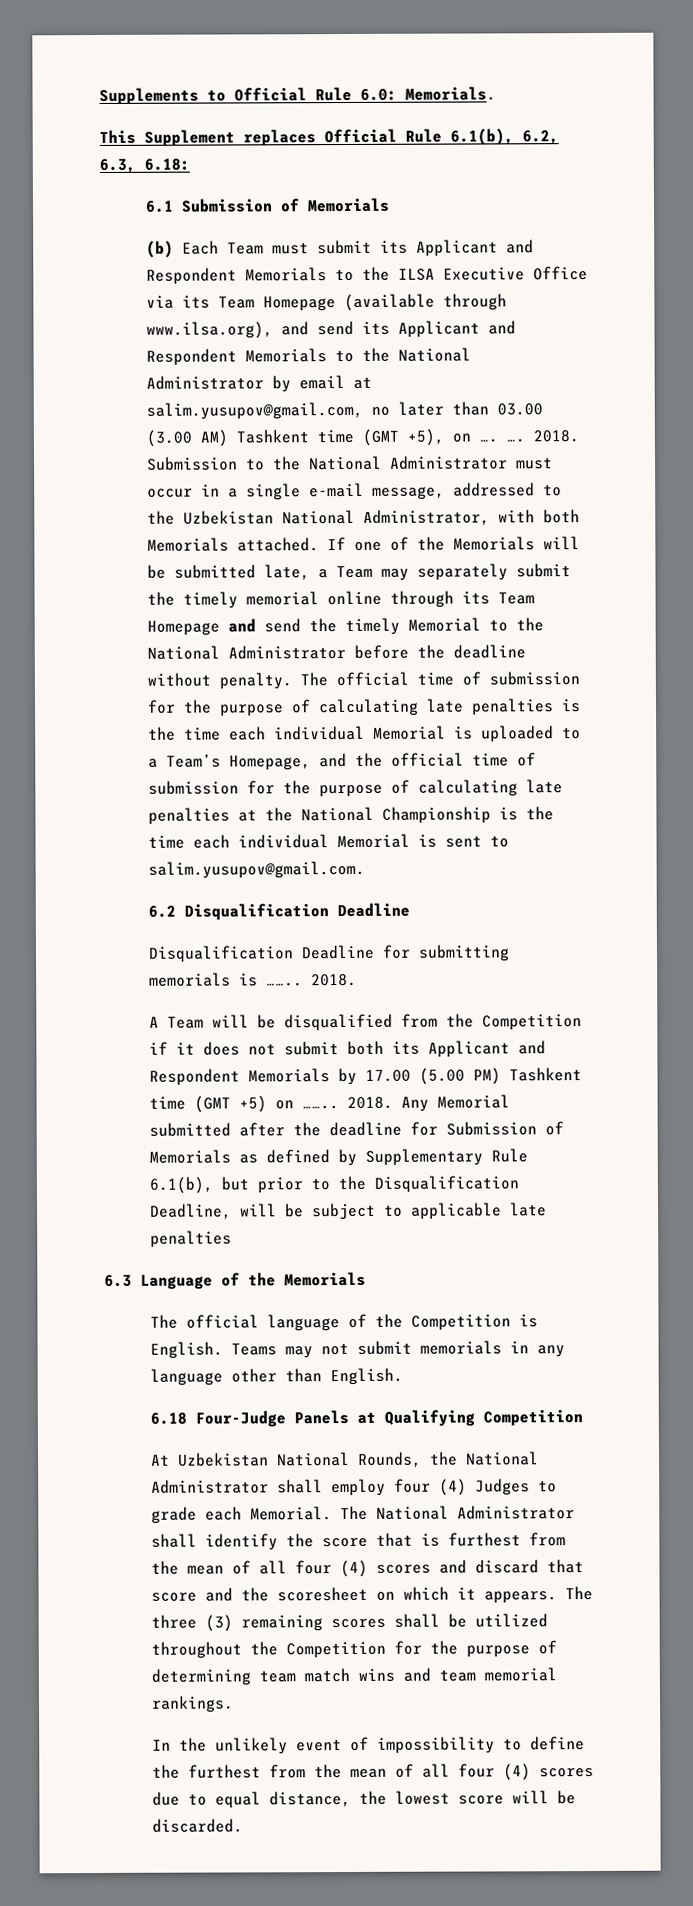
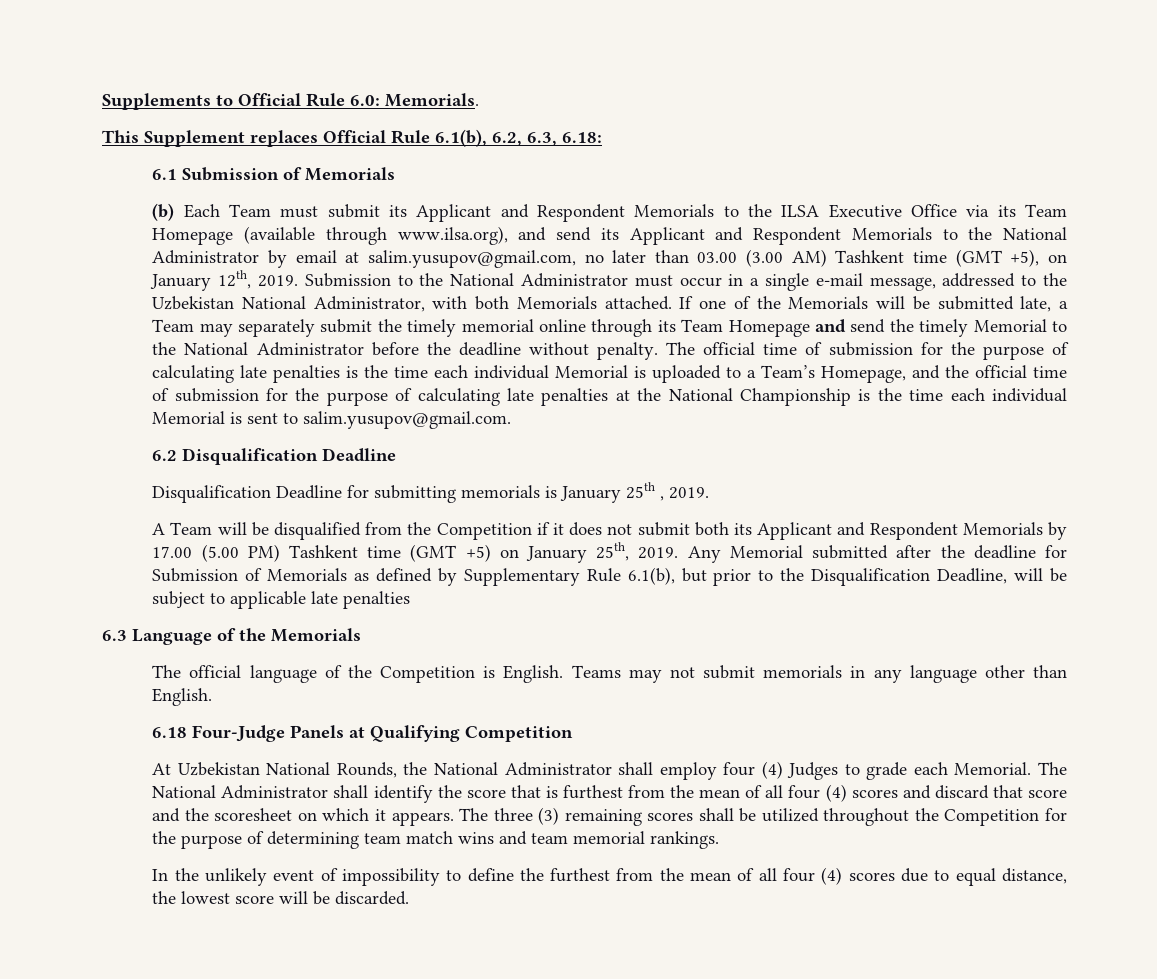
- (b) Each Team must submit its Applicant and Respondent Memorials to the ILSA Executive Office via its Team Homepage (available through www.ilsa.org), and send its Applicant and Respondent Memorials to the National Administrator by email at salim.yusupov@gmail.com, no later than 03.00 (3.00 AM) Tashkent time (GMT +5), on …. …. 2018.
+ (b) Each Team must submit its Applicant and Respondent Memorials to the ILSA Executive Office via its Team Homepage (available through www.ilsa.org), and send its Applicant and Respondent Memorials to the National Administrator by email at salim.yusupov@gmail.com, no later than 03.00 (3.00 AM) Tashkent time (GMT +5), on January 12th, 2019.
- Disqualification Deadline for submitting memorials is …….. 2018.
+ Disqualification Deadline for submitting memorials is January 25th , 2019.
- A Team will be disqualified from the Competition if it does not submit both its Applicant and Respondent Memorials by 17.00 (5.00 PM) Tashkent time (GMT +5) on …….. 2018.
+ A Team will be disqualified from the Competition if it does not submit both its Applicant and Respondent Memorials by 17.00 (5.00 PM) Tashkent time (GMT +5) on January 25th, 2019.

